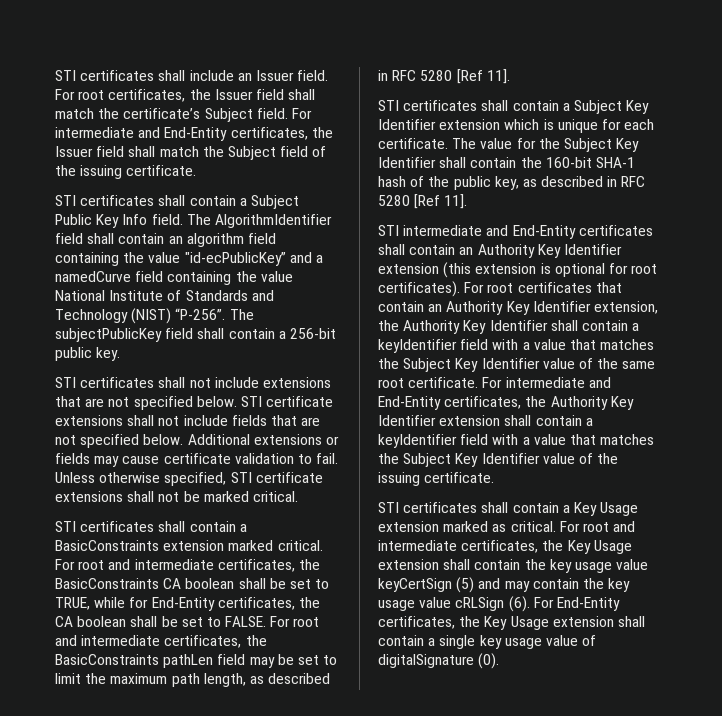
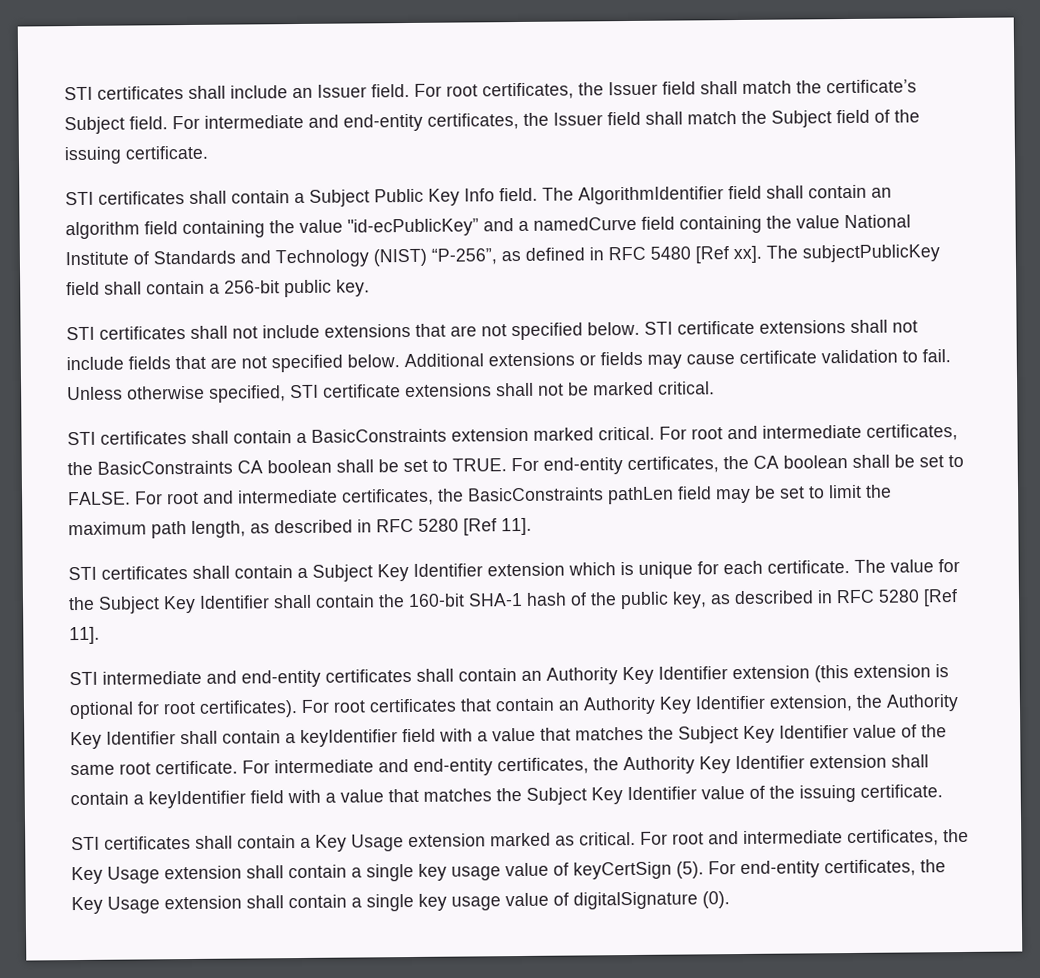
- For intermediate and End-Entity certificates, the Issuer field shall match the Subject field of the issuing certificate.
+ For intermediate and end-entity certificates, the Issuer field shall match the Subject field of the issuing certificate.
- The AlgorithmIdentifier field shall contain an algorithm field containing the value "id-ecPublicKey” and a namedCurve field containing the value National Institute of Standards and Technology (NIST) “P-256”.
+ The AlgorithmIdentifier field shall contain an algorithm field containing the value "id-ecPublicKey” and a namedCurve field containing the value National Institute of Standards and Technology (NIST) “P-256”, as defined in RFC 5480 [Ref xx].
- For root and intermediate certificates, the BasicConstraints CA boolean shall be set to TRUE, while for End-Entity certificates, the CA boolean shall be set to FALSE.
+ For root and intermediate certificates, the BasicConstraints CA boolean shall be set to TRUE. For end-entity certificates, the CA boolean shall be set to FALSE.
- STI intermediate and End-Entity certificates shall contain an Authority Key Identifier extension (this extension is optional for root certificates).
+ STI intermediate and end-entity certificates shall contain an Authority Key Identifier extension (this extension is optional for root certificates).
- For intermediate and End-Entity certificates, the Authority Key Identifier extension shall contain a keyIdentifier field with a value that matches the Subject Key Identifier value of the issuing certificate.
+ For intermediate and end-entity certificates, the Authority Key Identifier extension shall contain a keyIdentifier field with a value that matches the Subject Key Identifier value of the issuing certificate.
- For root and intermediate certificates, the Key Usage extension shall contain the key usage value keyCertSign (5) and may contain the key usage value cRLSign (6). For End-Entity certificates, the Key Usage extension shall contain a single key usage value of digitalSignature (0).
+ For root and intermediate certificates, the Key Usage extension shall contain a single key usage value of keyCertSign (5). For end-entity certificates, the Key Usage extension shall contain a single key usage value of digitalSignature (0).

